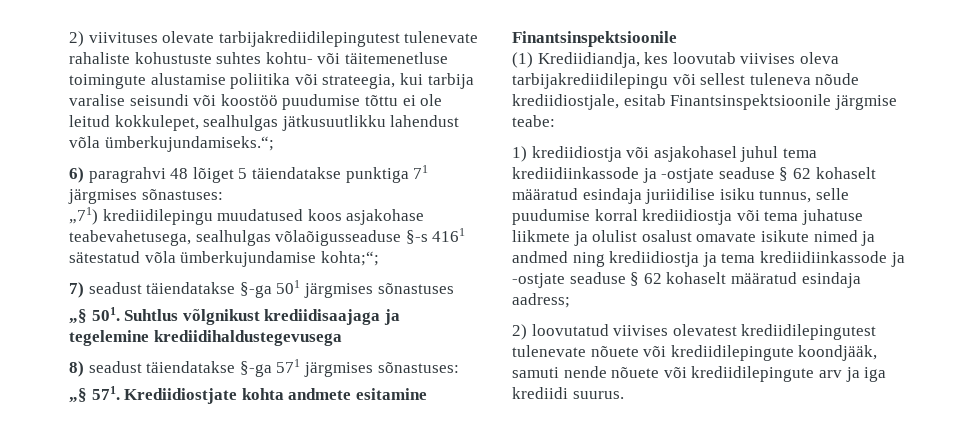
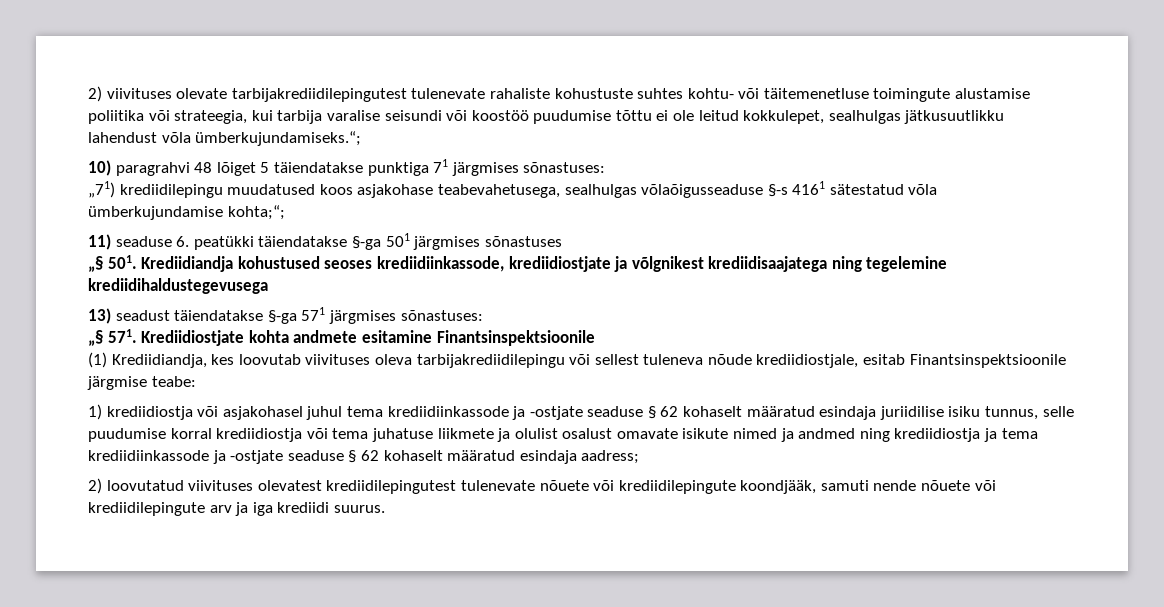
- 6) paragrahvi 48 lõiget 5 täiendatakse punktiga 71 järgmises sõnastuses:
+ 10) paragrahvi 48 lõiget 5 täiendatakse punktiga 71 järgmises sõnastuses:
- 7) seadust täiendatakse §-ga 501 järgmises sõnastuses
+ 11) seaduse 6. peatükki täiendatakse §-ga 501 järgmises sõnastuses
- „§ 501. Suhtlus võlgnikust krediidisaajaga ja tegelemine krediidihaldustegevusega
+ „§ 501. Krediidiandja kohustused seoses krediidiinkassode, krediidiostjate ja võlgnikest krediidisaajatega ning tegelemine krediidihaldustegevusega
- 8) seadust täiendatakse §-ga 571 järgmises sõnastuses:
+ 13) seadust täiendatakse §-ga 571 järgmises sõnastuses:
- (1) Krediidiandja, kes loovutab viivises oleva tarbijakrediidilepingu või sellest tuleneva nõude krediidiostjale, esitab Finantsinspektsioonile järgmise teabe:
+ (1) Krediidiandja, kes loovutab viivituses oleva tarbijakrediidilepingu või sellest tuleneva nõude krediidiostjale, esitab Finantsinspektsioonile järgmise teabe:
- 2) loovutatud viivises olevatest krediidilepingutest tulenevate nõuete või krediidilepingute koondjääk, samuti nende nõuete või krediidilepingute arv ja iga krediidi suurus.
+ 2) loovutatud viivituses olevatest krediidilepingutest tulenevate nõuete või krediidilepingute koondjääk, samuti nende nõuete või krediidilepingute arv ja iga krediidi suurus.

